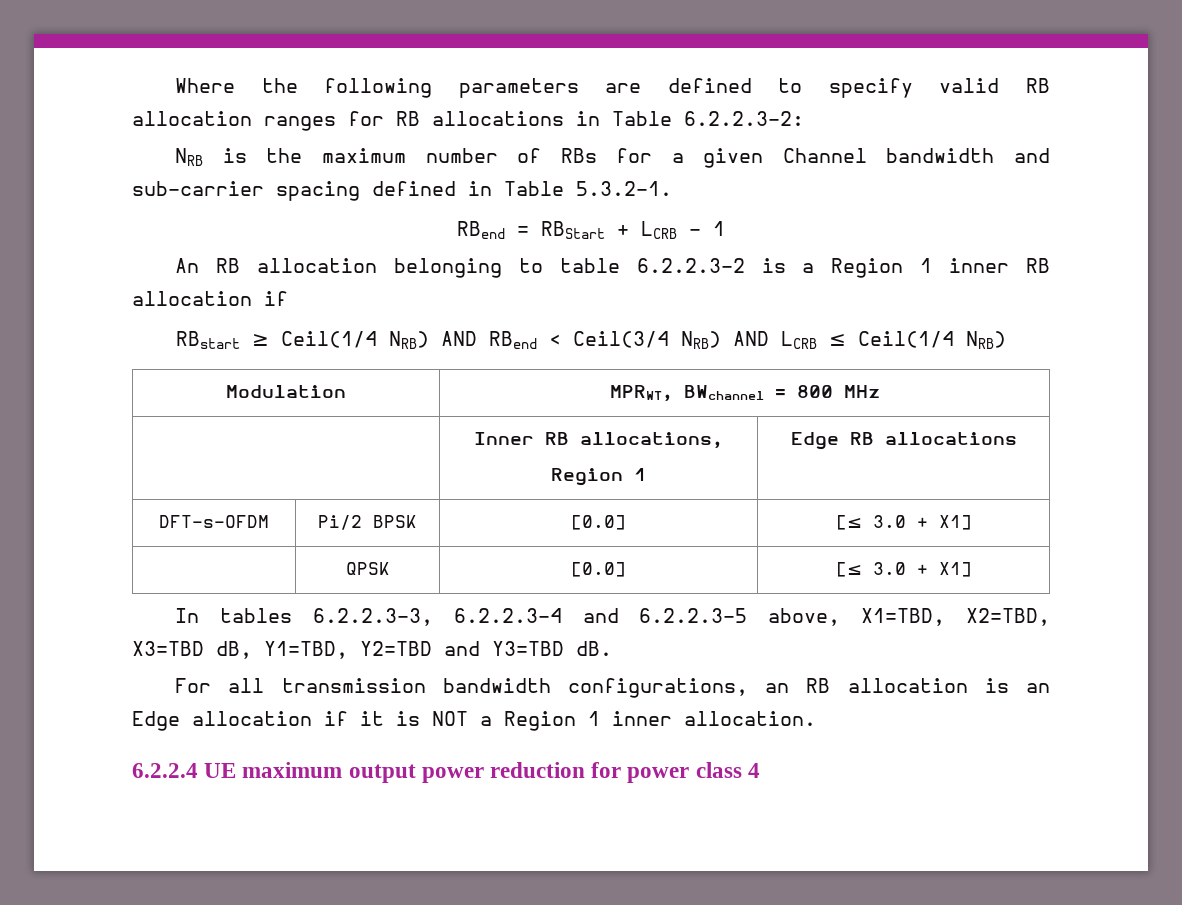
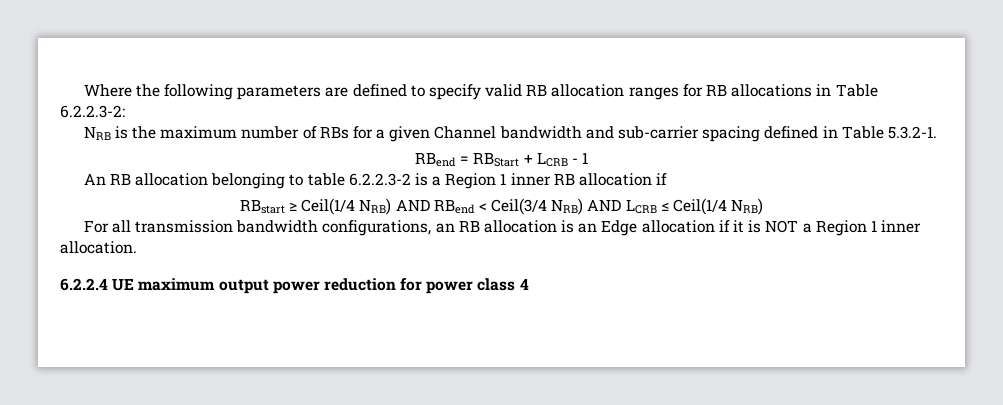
- Modulation | MPRWT, BWchannel = 800 MHz
- | Inner RB allocations,
- Region 1 | Edge RB allocations
- DFT-s-OFDM | Pi/2 BPSK | [0.0] | [≤ 3.0 + X1]
- | QPSK | [0.0] | [≤ 3.0 + X1]
- In tables 6.2.2.3-3, 6.2.2.3-4 and 6.2.2.3-5 above, X1=TBD, X2=TBD, X3=TBD dB, Y1=TBD, Y2=TBD and Y3=TBD dB.

